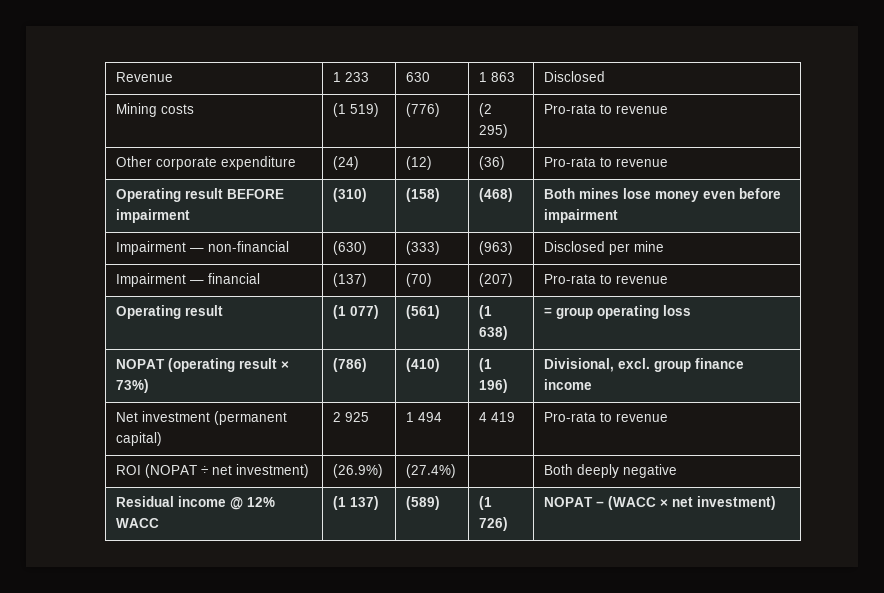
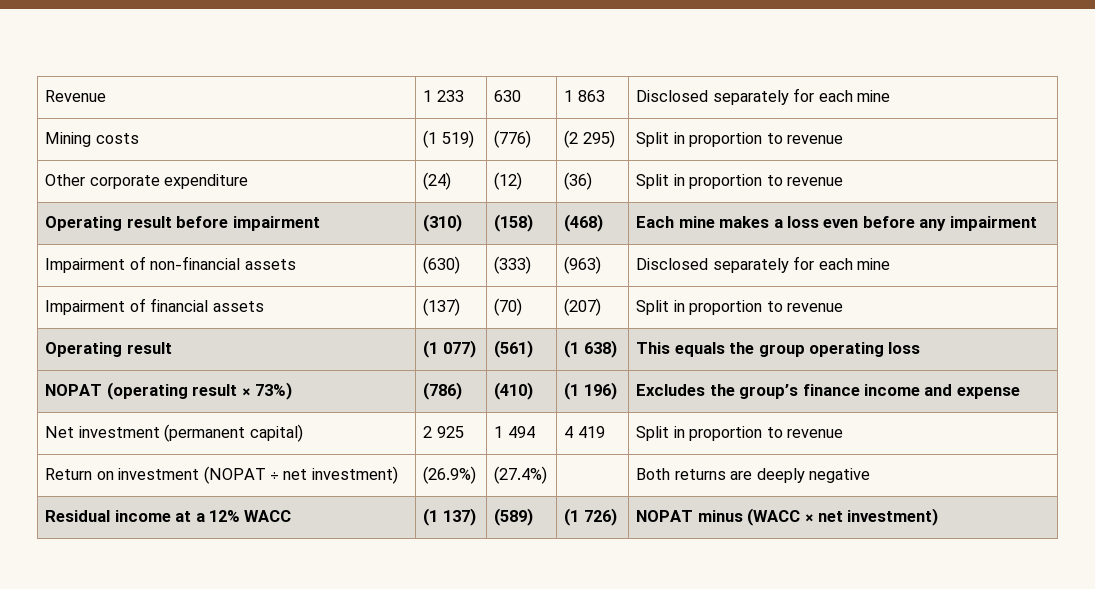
- Revenue | 1 233 | 630 | 1 863 | Disclosed
+ Revenue | 1 233 | 630 | 1 863 | Disclosed separately for each mine
- Mining costs | (1 519) | (776) | (2 295) | Pro-rata to revenue
+ Mining costs | (1 519) | (776) | (2 295) | Split in proportion to revenue
- Other corporate expenditure | (24) | (12) | (36) | Pro-rata to revenue
- Operating result BEFORE impairment | (310) | (158) | (468) | Both mines lose money even before impairment
+ Other corporate expenditure | (24) | (12) | (36) | Split in proportion to revenue
+ Operating result before impairment | (310) | (158) | (468) | Each mine makes a loss even before any impairment
- Impairment — non-financial | (630) | (333) | (963) | Disclosed per mine
+ Impairment of non-financial assets | (630) | (333) | (963) | Disclosed separately for each mine
- Impairment — financial | (137) | (70) | (207) | Pro-rata to revenue
+ Impairment of financial assets | (137) | (70) | (207) | Split in proportion to revenue
- Operating result | (1 077) | (561) | (1 638) | = group operating loss
+ Operating result | (1 077) | (561) | (1 638) | This equals the group operating loss
- NOPAT (operating result × 73%) | (786) | (410) | (1 196) | Divisional, excl. group finance income
+ NOPAT (operating result × 73%) | (786) | (410) | (1 196) | Excludes the group’s finance income and expense
- Net investment (permanent capital) | 2 925 | 1 494 | 4 419 | Pro-rata to revenue
- ROI (NOPAT ÷ net investment) | (26.9%) | (27.4%) | | Both deeply negative
+ Net investment (permanent capital) | 2 925 | 1 494 | 4 419 | Split in proportion to revenue
+ Return on investment (NOPAT ÷ net investment) | (26.9%) | (27.4%) | | Both returns are deeply negative
- Residual income @ 12% WACC | (1 137) | (589) | (1 726) | NOPAT − (WACC × net investment)
+ Residual income at a 12% WACC | (1 137) | (589) | (1 726) | NOPAT minus (WACC × net investment)

